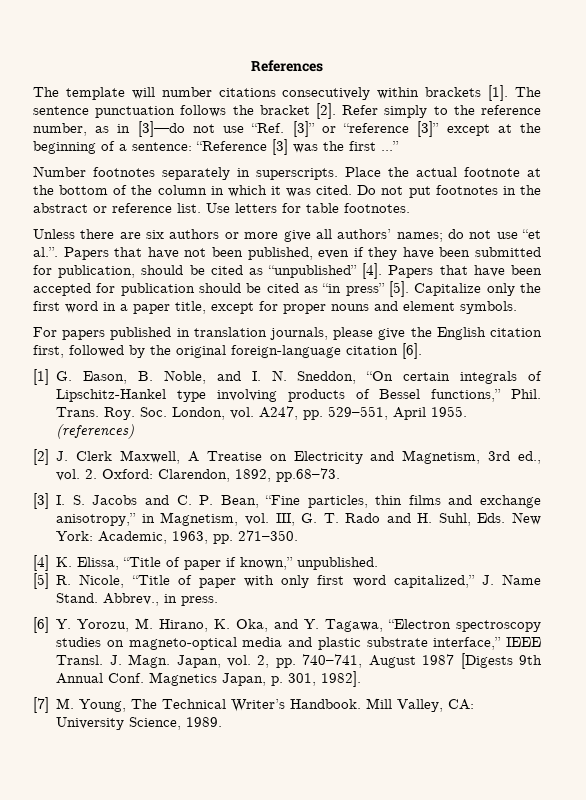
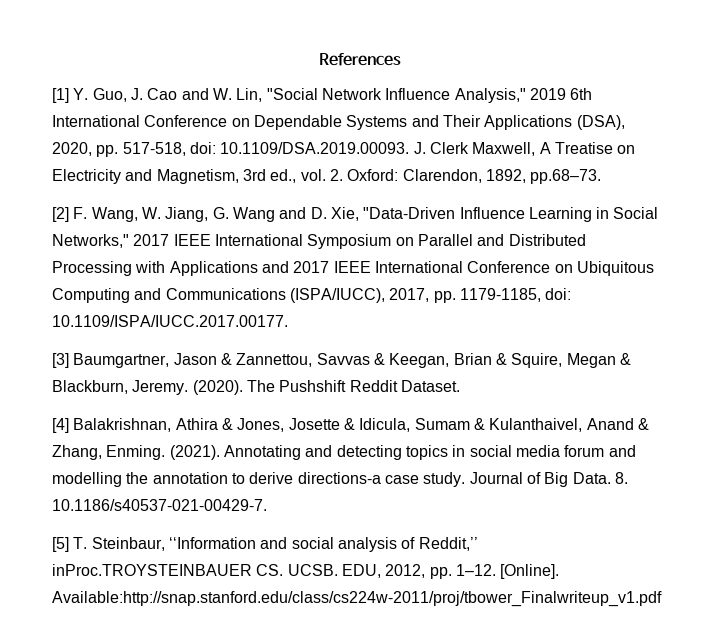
- The template will number citations consecutively within brackets [1]. The sentence punctuation follows the bracket [2]. Refer simply to the reference number, as in [3]—do not use “Ref. [3]” or “reference [3]” except at the beginning of a sentence: “Reference [3] was the first ...”
- Number footnotes separately in superscripts. Place the actual footnote at the bottom of the column in which it was cited. Do not put footnotes in the abstract or reference list. Use letters for table footnotes.
- Unless there are six authors or more give all authors’ names; do not use “et al.”. Papers that have not been published, even if they have been submitted for publication, should be cited as “unpublished” [4]. Papers that have been accepted for publication should be cited as “in press” [5]. Capitalize only the first word in a paper title, except for proper nouns and element symbols.
- For papers published in translation journals, please give the English citation first, followed by the original foreign-language citation [6].
- [1] G. Eason, B. Noble, and I. N. Sneddon, “On certain integrals of Lipschitz-Hankel type involving products of Bessel functions,” Phil. Trans. Roy. Soc. London, vol. A247, pp. 529–551, April 1955. (references)
- [2] J. Clerk Maxwell, A Treatise on Electricity and Magnetism, 3rd ed., vol. 2. Oxford: Clarendon, 1892, pp.68–73.
+ [1] Y. Guo, J. Cao and W. Lin, "Social Network Influence Analysis," 2019 6th International Conference on Dependable Systems and Their Applications (DSA), 2020, pp. 517-518, doi: 10.1109/DSA.2019.00093. J. Clerk Maxwell, A Treatise on Electricity and Magnetism, 3rd ed., vol. 2. Oxford: Clarendon, 1892, pp.68–73.
- [3] I. S. Jacobs and C. P. Bean, “Fine particles, thin films and exchange anisotropy,” in Magnetism, vol. III, G. T. Rado and H. Suhl, Eds. New York: Academic, 1963, pp. 271–350.
- [4] K. Elissa, “Title of paper if known,” unpublished.
- [5] R. Nicole, “Title of paper with only first word capitalized,” J. Name Stand. Abbrev., in press.
- [6] Y. Yorozu, M. Hirano, K. Oka, and Y. Tagawa, “Electron spectroscopy studies on magneto-optical media and plastic substrate interface,” IEEE Transl. J. Magn. Japan, vol. 2, pp. 740–741, August 1987 [Digests 9th Annual Conf. Magnetics Japan, p. 301, 1982].
- [7] M. Young, The Technical Writer’s Handbook. Mill Valley, CA: University Science, 1989.
+ [2] F. Wang, W. Jiang, G. Wang and D. Xie, "Data-Driven Influence Learning in Social Networks," 2017 IEEE International Symposium on Parallel and Distributed Processing with Applications and 2017 IEEE International Conference on Ubiquitous Computing and Communications (ISPA/IUCC), 2017, pp. 1179-1185, doi: 10.1109/ISPA/IUCC.2017.00177.
+ [3] Baumgartner, Jason & Zannettou, Savvas & Keegan, Brian & Squire, Megan & Blackburn, Jeremy. (2020). The Pushshift Reddit Dataset.
+ [4] Balakrishnan, Athira & Jones, Josette & Idicula, Sumam & Kulanthaivel, Anand & Zhang, Enming. (2021). Annotating and detecting topics in social media forum and modelling the annotation to derive directions-a case study. Journal of Big Data. 8. 10.1186/s40537-021-00429-7.
+ [5] T. Steinbaur, ‘‘Information and social analysis of Reddit,’’ inProc.TROYSTEINBAUER CS. UCSB. EDU, 2012, pp. 1–12. [Online]. Available:http://snap.stanford.edu/class/cs224w-2011/proj/tbower_Finalwriteup_v1.pdf

